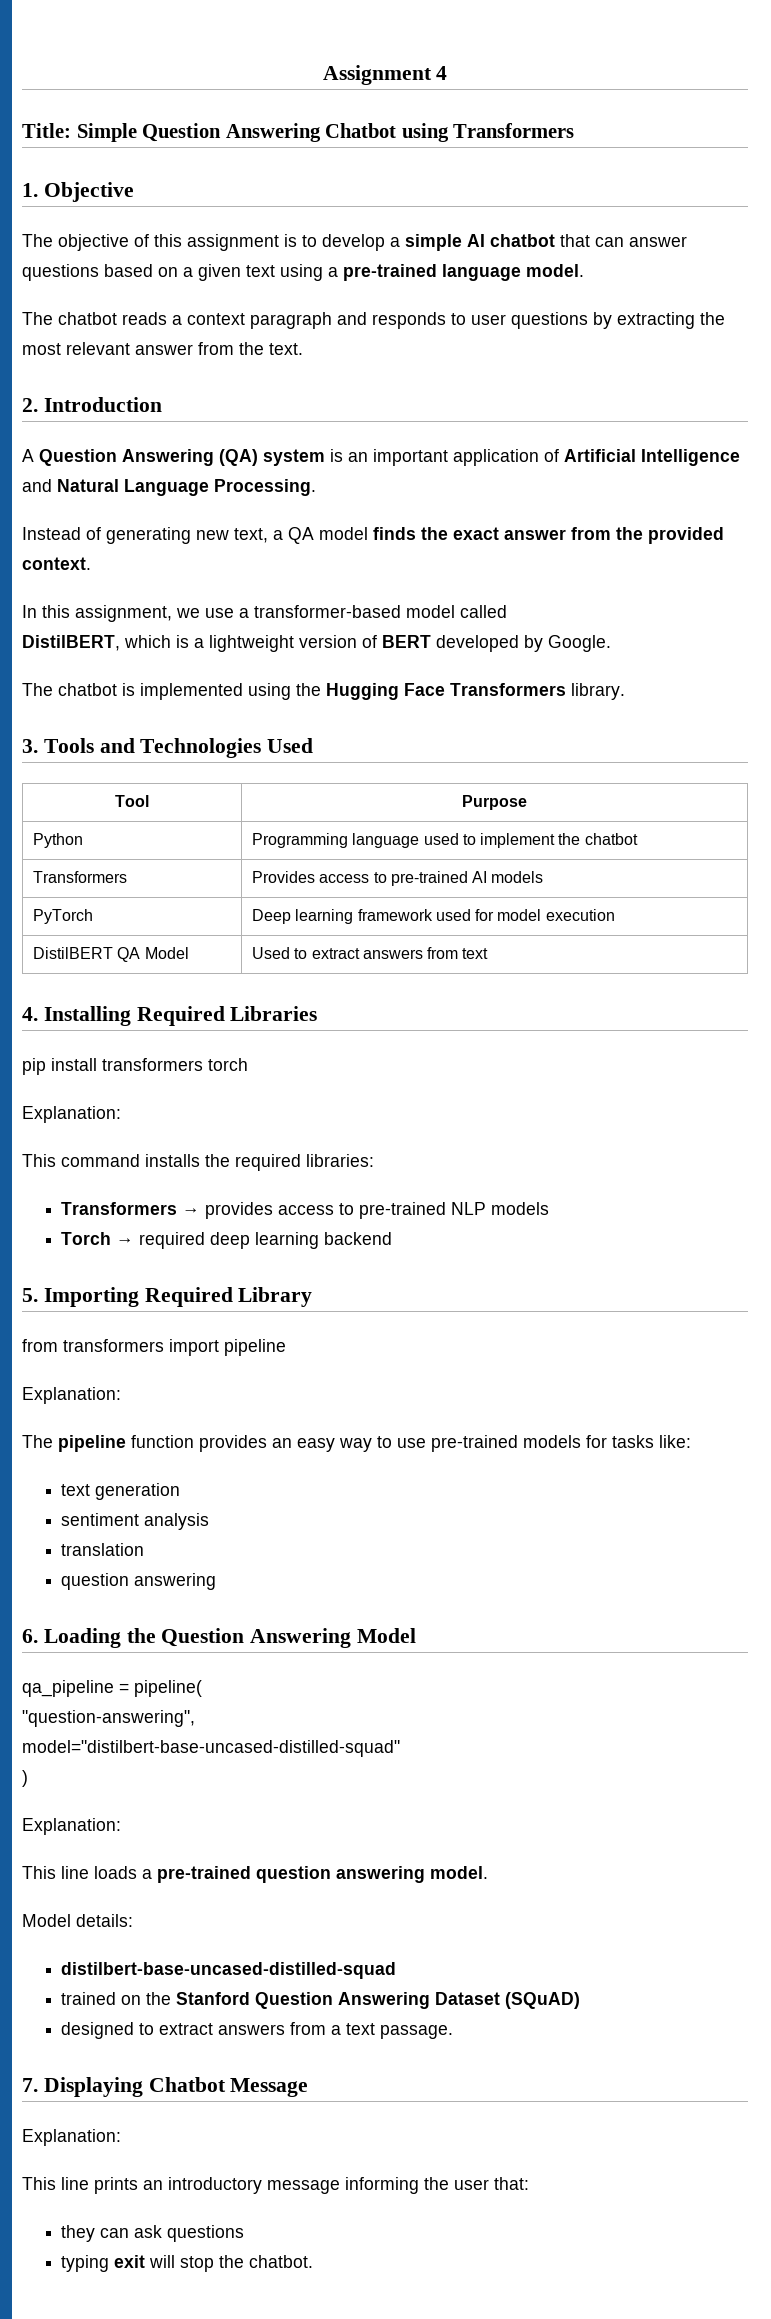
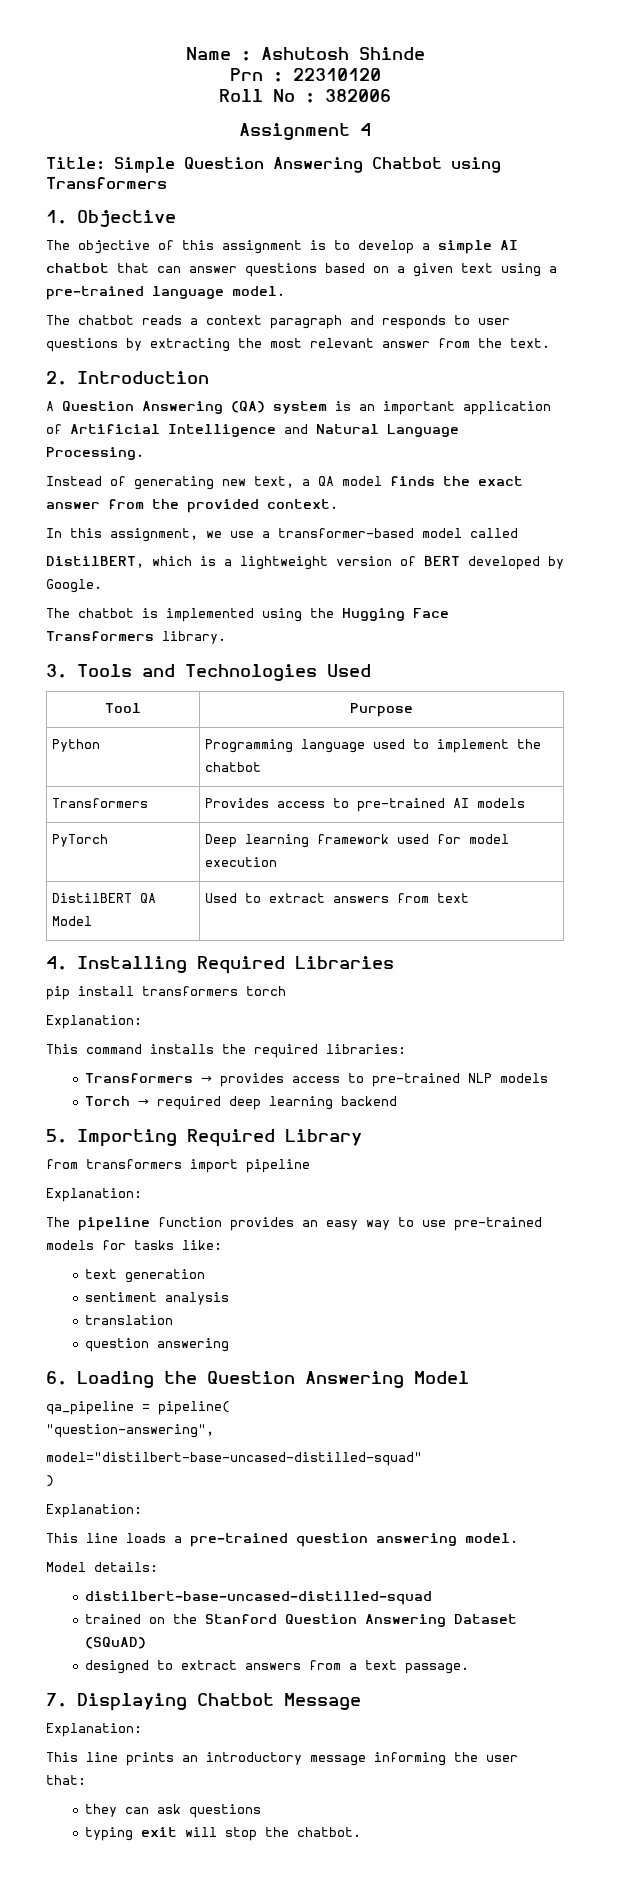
+ Name : Ashutosh Shinde
+ Prn : 22310120
+ Roll No : 382006

